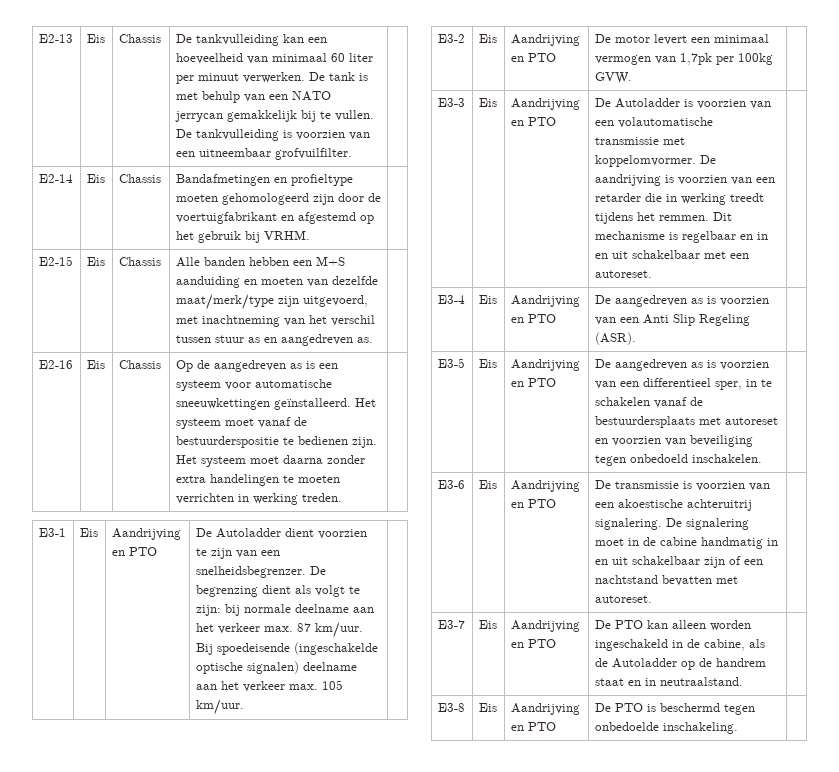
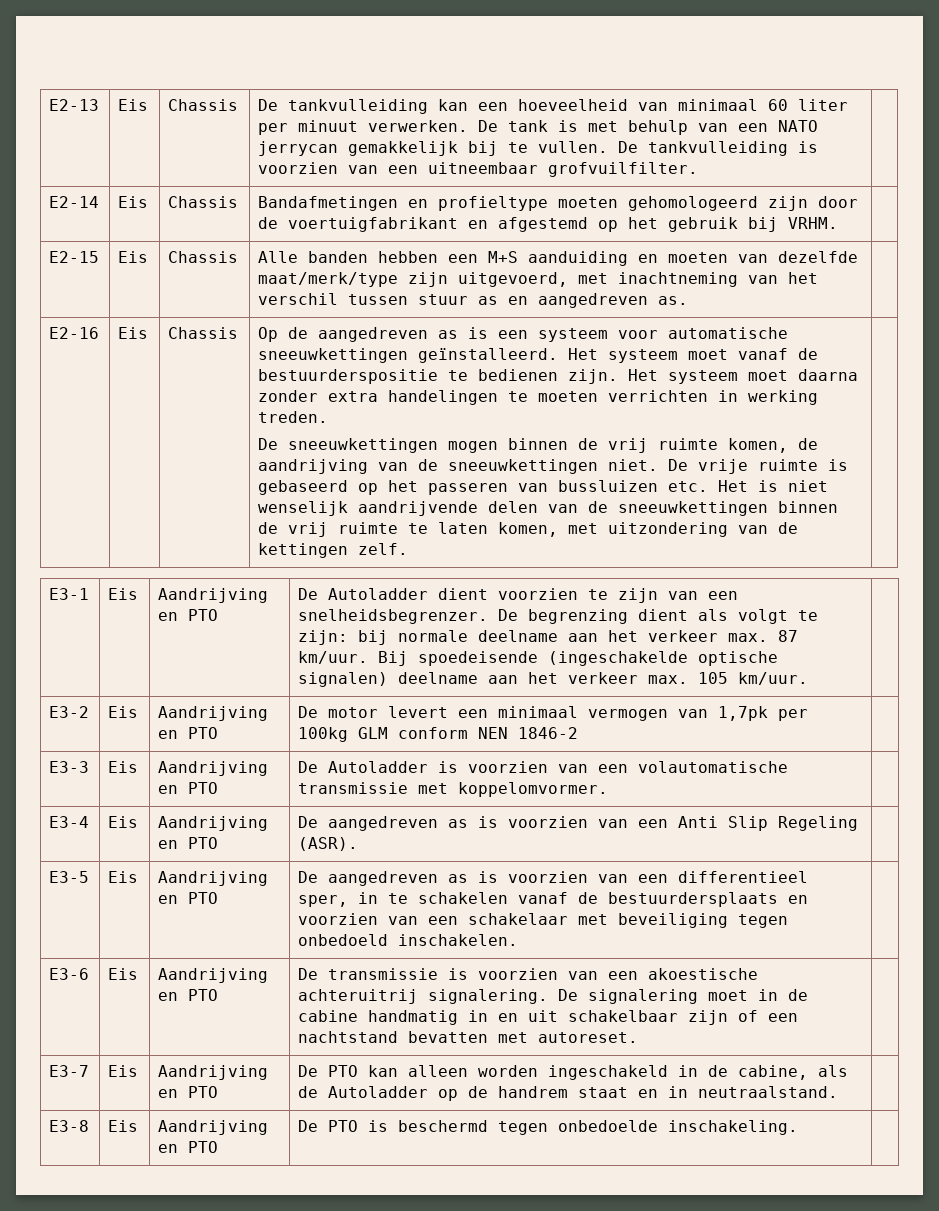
+ De sneeuwkettingen mogen binnen de vrij ruimte komen, de aandrijving van de sneeuwkettingen niet. De vrije ruimte is gebaseerd op het passeren van bussluizen etc. Het is niet wenselijk aandrijvende delen van de sneeuwkettingen binnen de vrij ruimte te laten komen, met uitzondering van de kettingen zelf.
- E3-2 | Eis | Aandrijving en PTO | De motor levert een minimaal vermogen van 1,7pk per 100kg GVW. |
+ E3-2 | Eis | Aandrijving en PTO | De motor levert een minimaal vermogen van 1,7pk per 100kg GLM conform NEN 1846-2 |
- De aandrijving is voorzien van een retarder die in werking treedt tijdens het remmen. Dit mechanisme is regelbaar en in en uit schakelbaar met een autoreset.
- E3-5 | Eis | Aandrijving en PTO | De aangedreven as is voorzien van een differentieel sper, in te schakelen vanaf de bestuurdersplaats met autoreset en voorzien van beveiliging tegen onbedoeld inschakelen. |
+ E3-5 | Eis | Aandrijving en PTO | De aangedreven as is voorzien van een differentieel sper, in te schakelen vanaf de bestuurdersplaats en voorzien van een schakelaar met beveiliging tegen onbedoeld inschakelen. |

